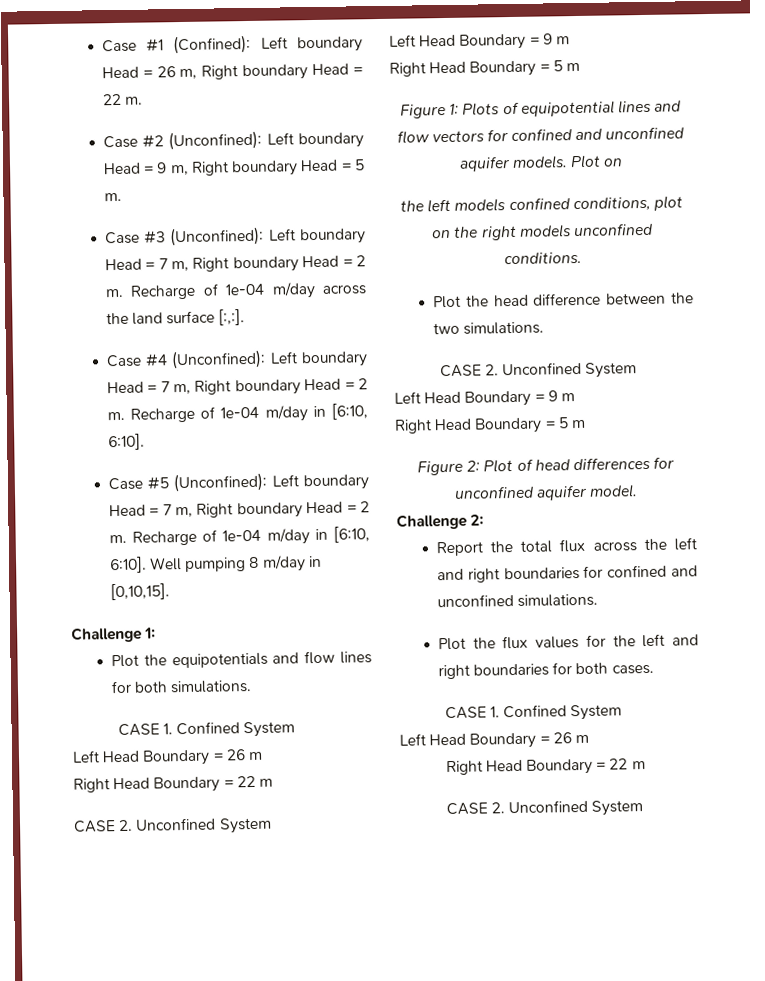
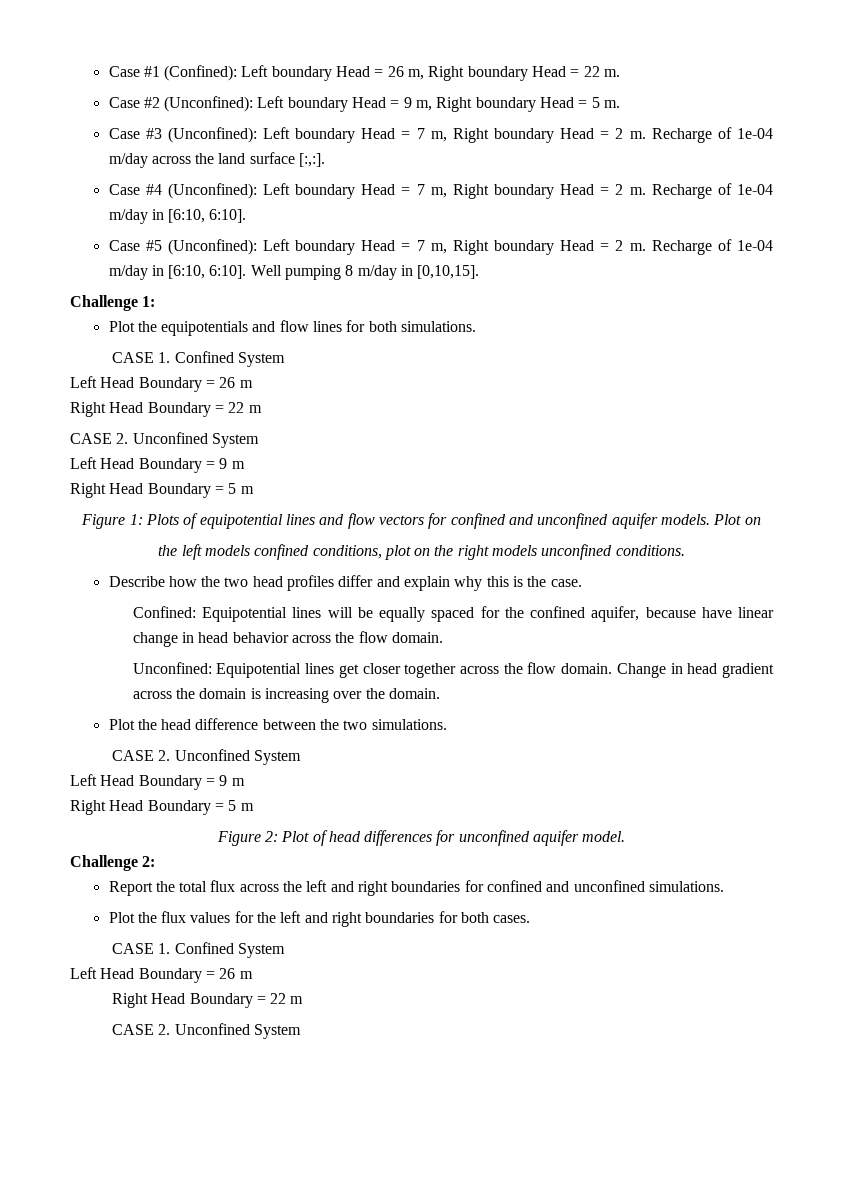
+ Describe how the two head profiles differ and explain why this is the case.
+ Confined: Equipotential lines will be equally spaced for the confined aquifer, because have linear change in head behavior across the flow domain.
+ Unconfined: Equipotential lines get closer together across the flow domain. Change in head gradient across the domain is increasing over the domain.

